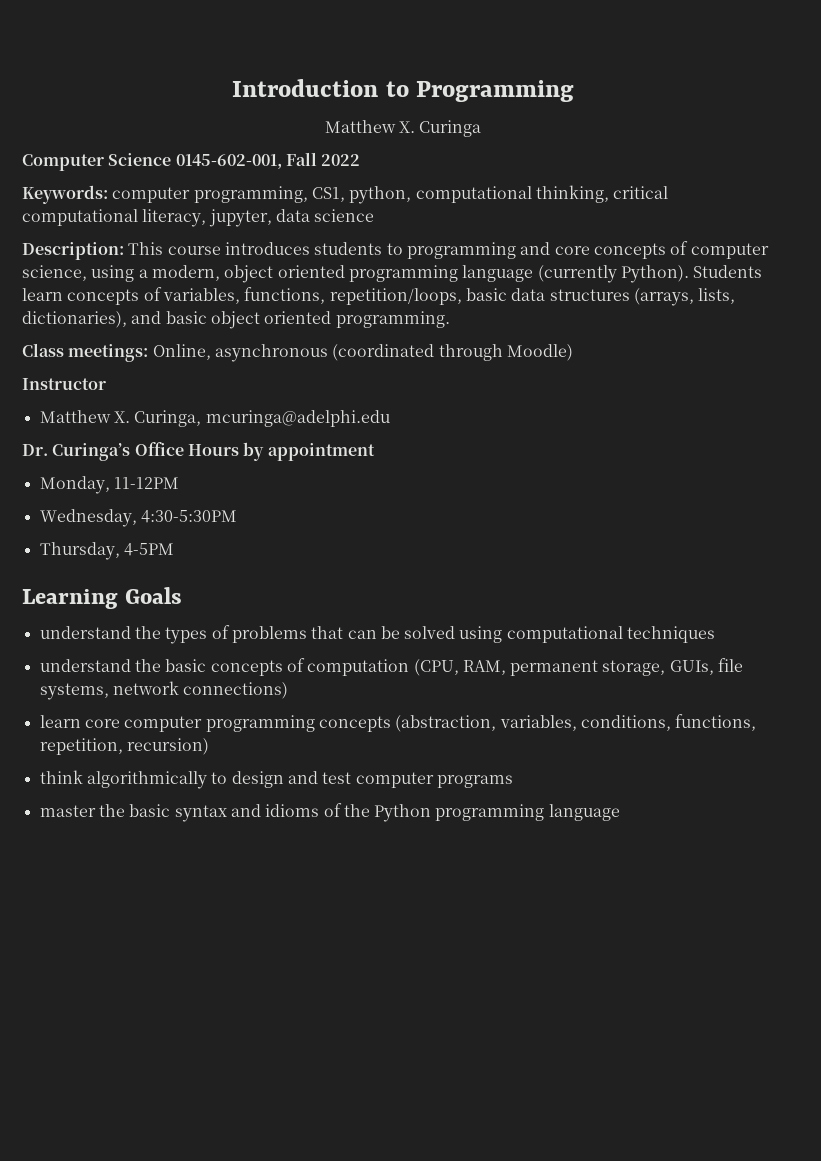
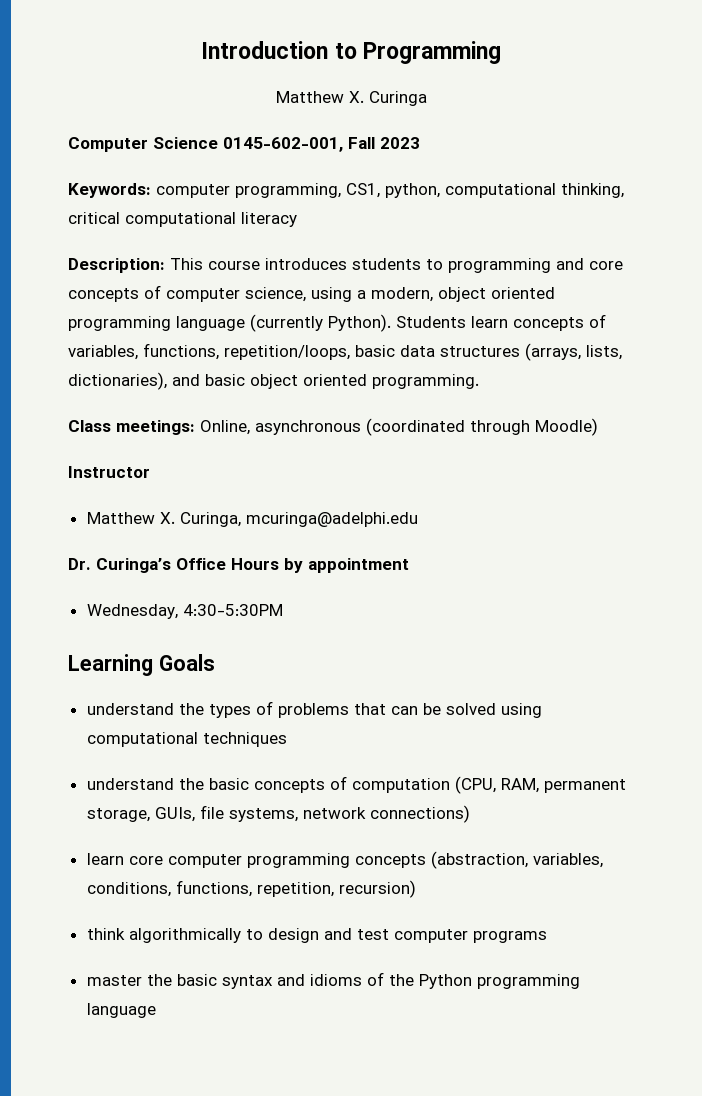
- Computer Science 0145-602-001, Fall 2022
+ Computer Science 0145-602-001, Fall 2023
- Keywords: computer programming, CS1, python, computational thinking, critical computational literacy, jupyter, data science
+ Keywords: computer programming, CS1, python, computational thinking, critical computational literacy
- Monday, 11-12PM
- Thursday, 4-5PM

